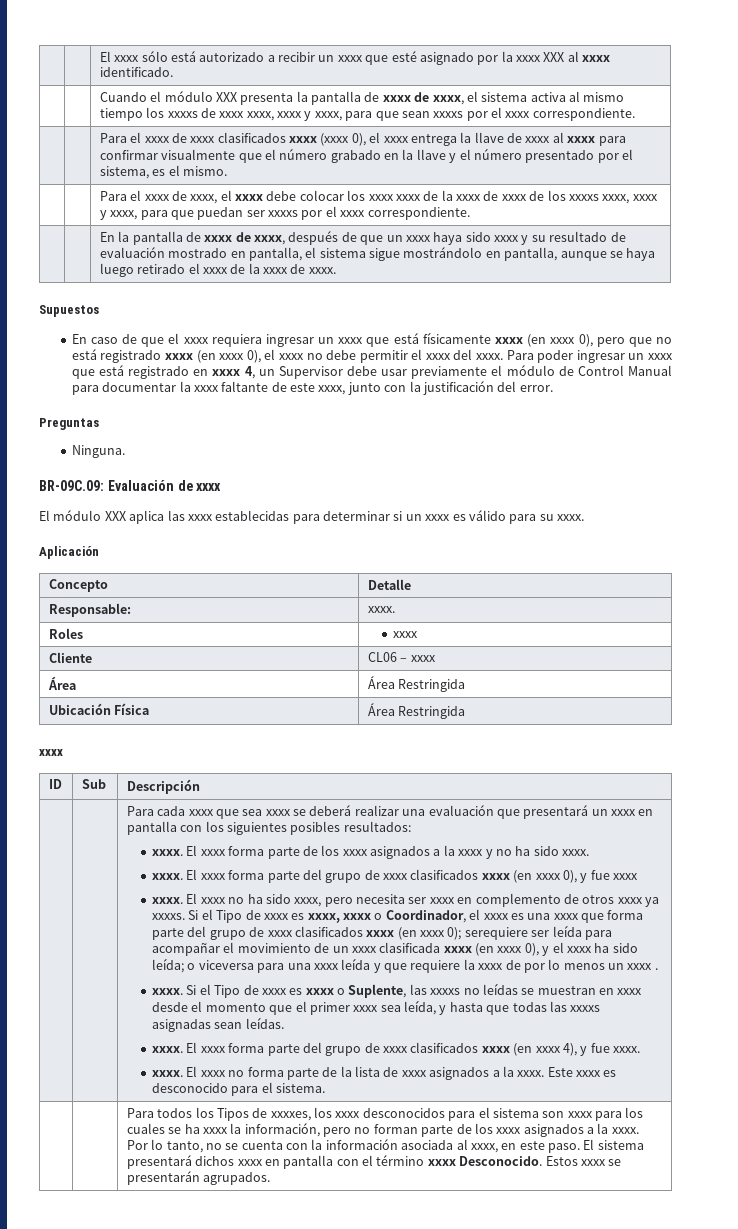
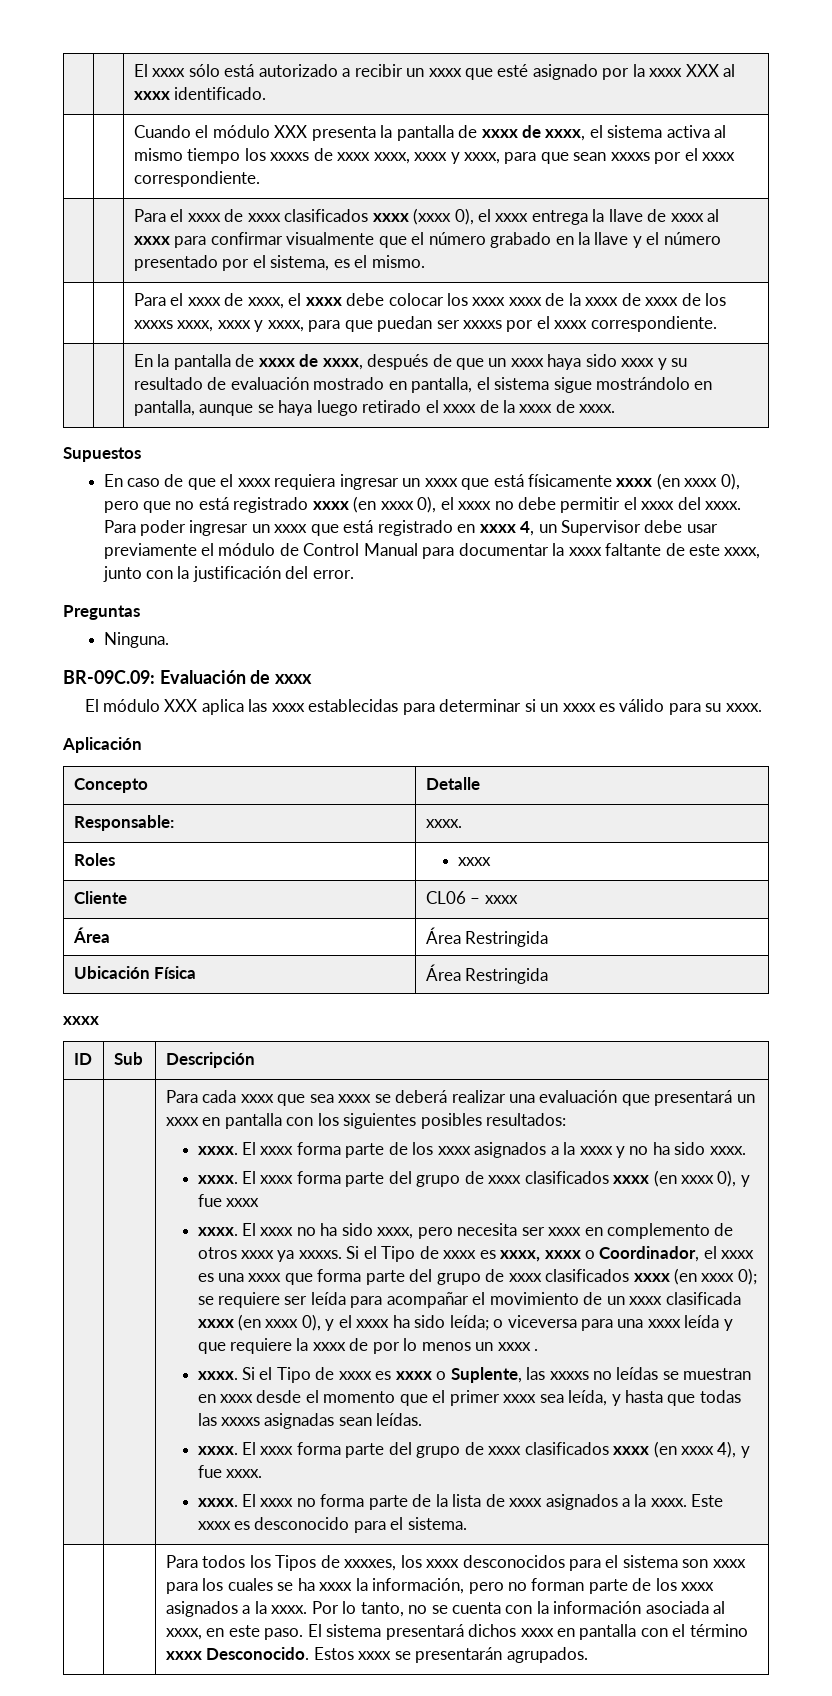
- serequiere ser leída para acompañar el movimiento de un xxxx clasificada xxxx (en xxxx 0), y el xxxx ha sido leída;
+ se requiere ser leída para acompañar el movimiento de un xxxx clasificada xxxx (en xxxx 0), y el xxxx ha sido leída;

